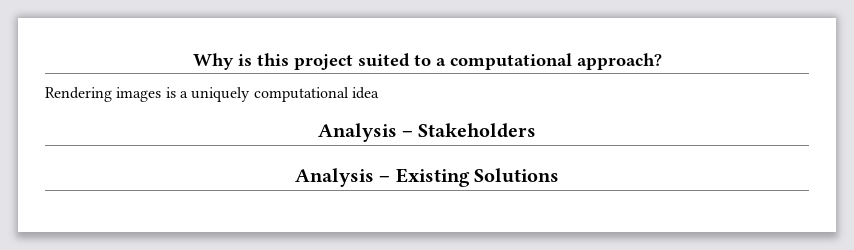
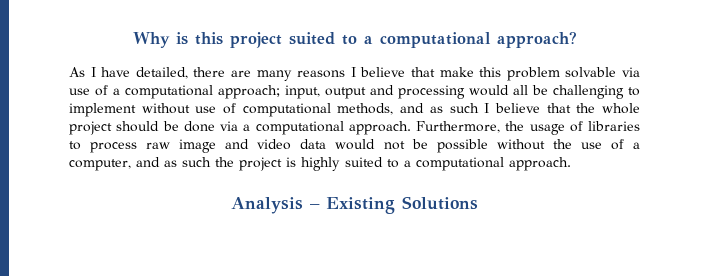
- Rendering images is a uniquely computational idea
- Analysis – Stakeholders
+ As I have detailed, there are many reasons I believe that make this problem solvable via use of a computational approach; input, output and processing would all be challenging to implement without use of computational methods, and as such I believe that the whole project should be done via a computational approach. Furthermore, the usage of libraries to process raw image and video data would not be possible without the use of a computer, and as such the project is highly suited to a computational approach.

